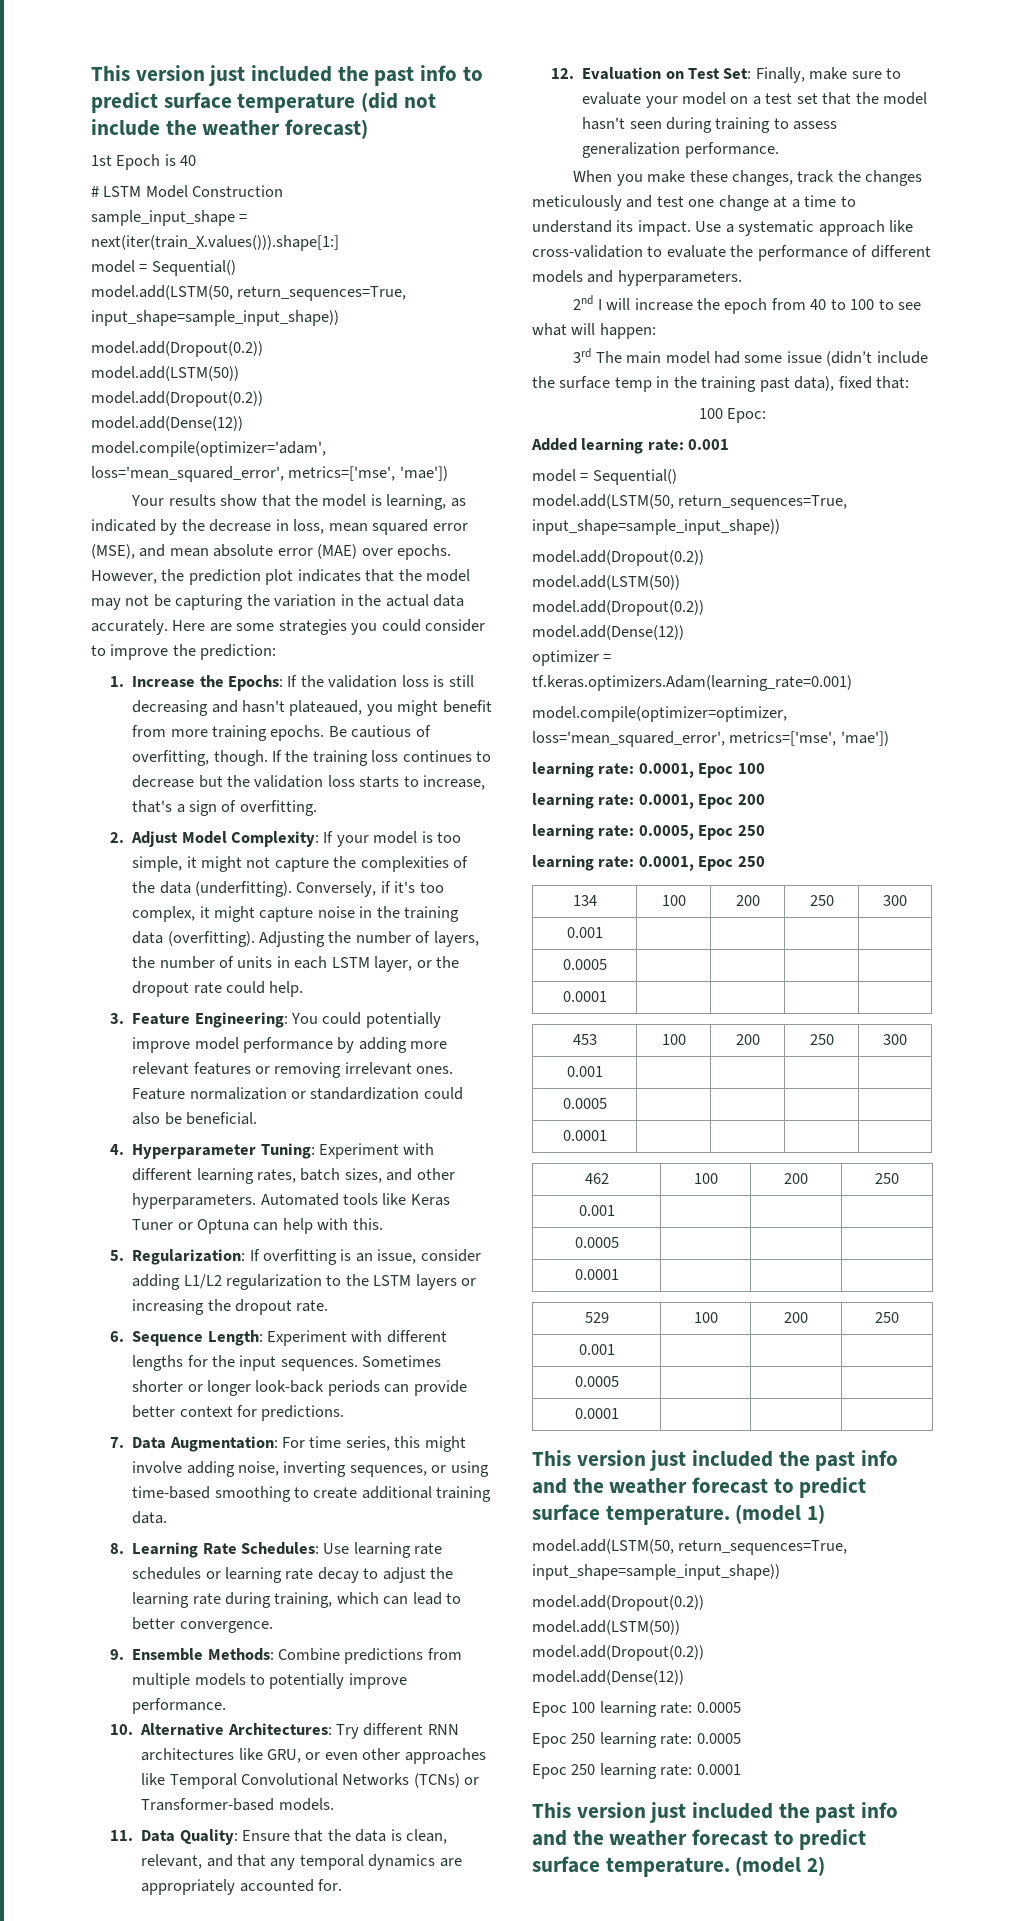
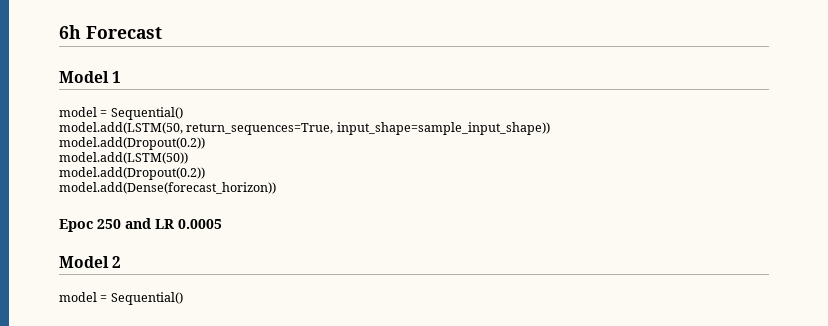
- This version just included the past info to predict surface temperature (did not include the weather forecast)
- 1st Epoch is 40
- # LSTM Model Construction
- sample_input_shape = next(iter(train_X.values())).shape[1:]
+ 6h Forecast
+ Model 1
  model = Sequential()
  model.add(LSTM(50, return_sequences=True, input_shape=sample_input_shape))
  model.add(Dropout(0.2))
  model.add(LSTM(50))
  model.add(Dropout(0.2))
- model.add(Dense(12))
- model.compile(optimizer='adam', loss='mean_squared_error', metrics=['mse', 'mae'])
- Your results show that the model is learning, as indicated by the decrease in loss, mean squared error (MSE), and mean absolute error (MAE) over epochs. However, the prediction plot indicates that the model may not be capturing the variation in the actual data accurately. Here are some strategies you could consider to improve the prediction:
- 1. Increase the Epochs: If the validation loss is still decreasing and hasn't plateaued, you might benefit from more training epochs. Be cautious of overfitting, though. If the training loss continues to decrease but the validation loss starts to increase, that's a sign of overfitting.
- 2. Adjust Model Complexity: If your model is too simple, it might not capture the complexities of the data (underfitting). Conversely, if it's too complex, it might capture noise in the training data (overfitting). Adjusting the number of layers, the number of units in each LSTM layer, or the dropout rate could help.
- 3. Feature Engineering: You could potentially improve model performance by adding more relevant features or removing irrelevant ones. Feature normalization or standardization could also be beneficial.
- 4. Hyperparameter Tuning: Experiment with different learning rates, batch sizes, and other hyperparameters. Automated tools like Keras Tuner or Optuna can help with this.
- 5. Regularization: If overfitting is an issue, consider adding L1/L2 regularization to the LSTM layers or increasing the dropout rate.
- 6. Sequence Length: Experiment with different lengths for the input sequences. Sometimes shorter or longer look-back periods can provide better context for predictions.
- 7. Data Augmentation: For time series, this might involve adding noise, inverting sequences, or using time-based smoothing to create additional training data.
- 8. Learning Rate Schedules: Use learning rate schedules or learning rate decay to adjust the learning rate during training, which can lead to better convergence.
- 9. Ensemble Methods: Combine predictions from multiple models to potentially improve performance.
- 10. Alternative Architectures: Try different RNN architectures like GRU, or even other approaches like Temporal Convolutional Networks (TCNs) or Transformer-based models.
- 11. Data Quality: Ensure that the data is clean, relevant, and that any temporal dynamics are appropriately accounted for.
- 12. Evaluation on Test Set: Finally, make sure to evaluate your model on a test set that the model hasn't seen during training to assess generalization performance.
- When you make these changes, track the changes meticulously and test one change at a time to understand its impact. Use a systematic approach like cross-validation to evaluate the performance of different models and hyperparameters.
- 2nd I will increase the epoch from 40 to 100 to see what will happen:
- 3rd The main model had some issue (didn’t include the surface temp in the training past data), fixed that:
- 100 Epoc:
- Added learning rate: 0.001
+ model.add(Dense(forecast_horizon))
+ Epoc 250 and LR 0.0005
+ Model 2
  model = Sequential()
- model.add(LSTM(50, return_sequences=True, input_shape=sample_input_shape))
- model.add(Dropout(0.2))
- model.add(LSTM(50))
- model.add(Dropout(0.2))
- model.add(Dense(12))
- optimizer = tf.keras.optimizers.Adam(learning_rate=0.001)
- model.compile(optimizer=optimizer, loss='mean_squared_error', metrics=['mse', 'mae'])
- learning rate: 0.0001, Epoc 100
- learning rate: 0.0001, Epoc 200
- learning rate: 0.0005, Epoc 250
- learning rate: 0.0001, Epoc 250
- 134 | 100 | 200 | 250 | 300
- 0.001 | | | |
- 0.0005 | | | |
- 0.0001 | | | |
- 453 | 100 | 200 | 250 | 300
- 0.001 | | | |
- 0.0005 | | | |
- 0.0001 | | | |
- 462 | 100 | 200 | 250
- 0.001 | | |
- 0.0005 | | |
- 0.0001 | | |
- 529 | 100 | 200 | 250
- 0.001 | | |
- 0.0005 | | |
- 0.0001 | | |
- This version just included the past info and the weather forecast to predict surface temperature. (model 1)
- model.add(LSTM(50, return_sequences=True, input_shape=sample_input_shape))
- model.add(Dropout(0.2))
- model.add(LSTM(50))
- model.add(Dropout(0.2))
- model.add(Dense(12))
- Epoc 100 learning rate: 0.0005
- Epoc 250 learning rate: 0.0005
- Epoc 250 learning rate: 0.0001
- This version just included the past info and the weather forecast to predict surface temperature. (model 2)

